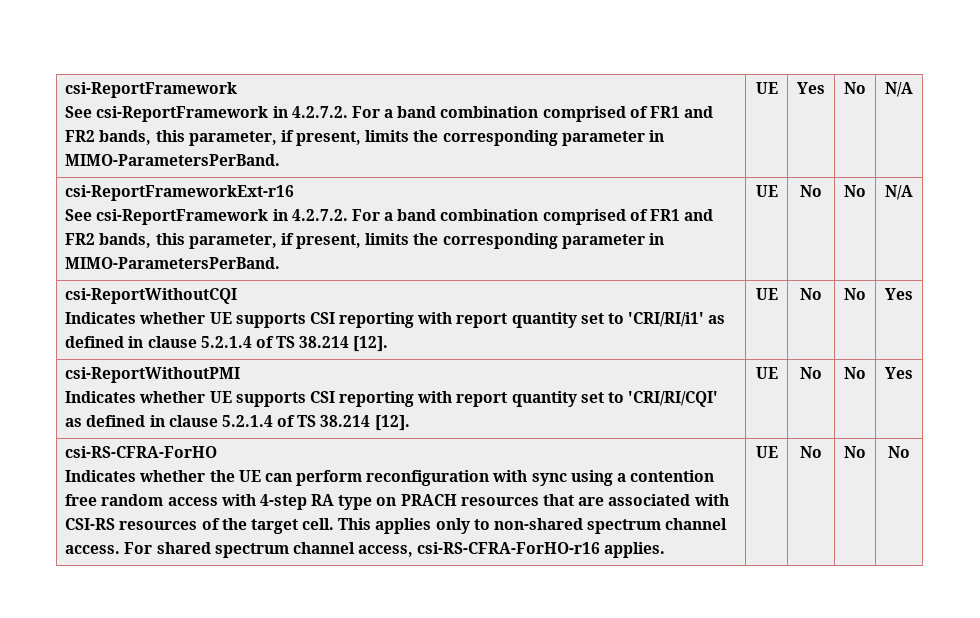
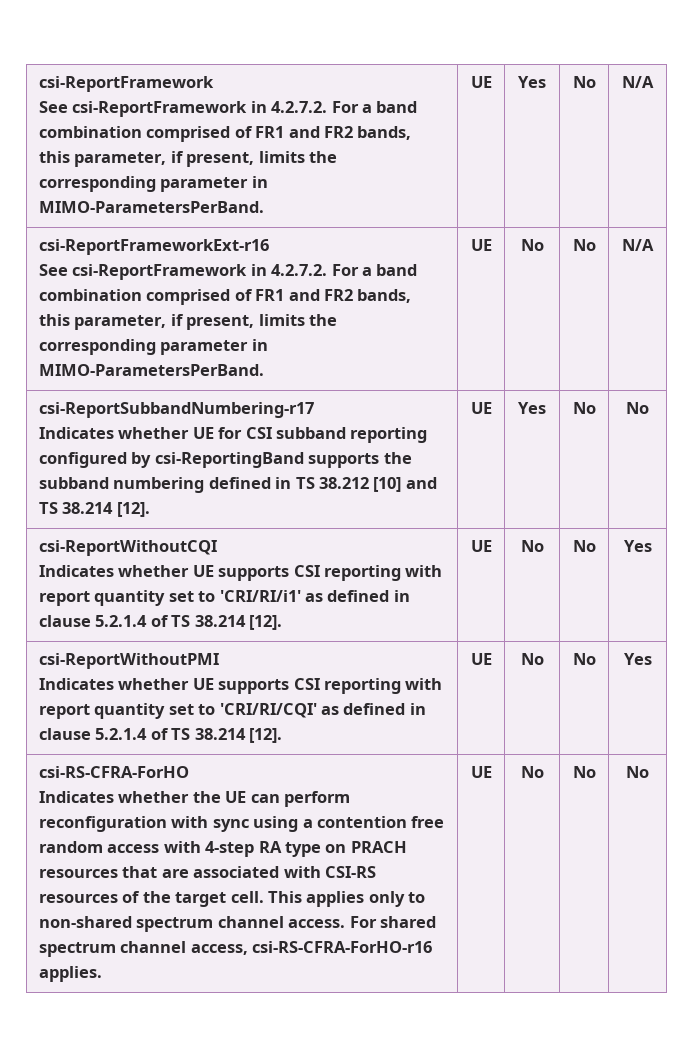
+ csi-ReportSubbandNumbering-r17
+ Indicates whether UE for CSI subband reporting configured by csi-ReportingBand supports the subband numbering defined in TS 38.212 [10] and TS 38.214 [12]. | UE | Yes | No | No

